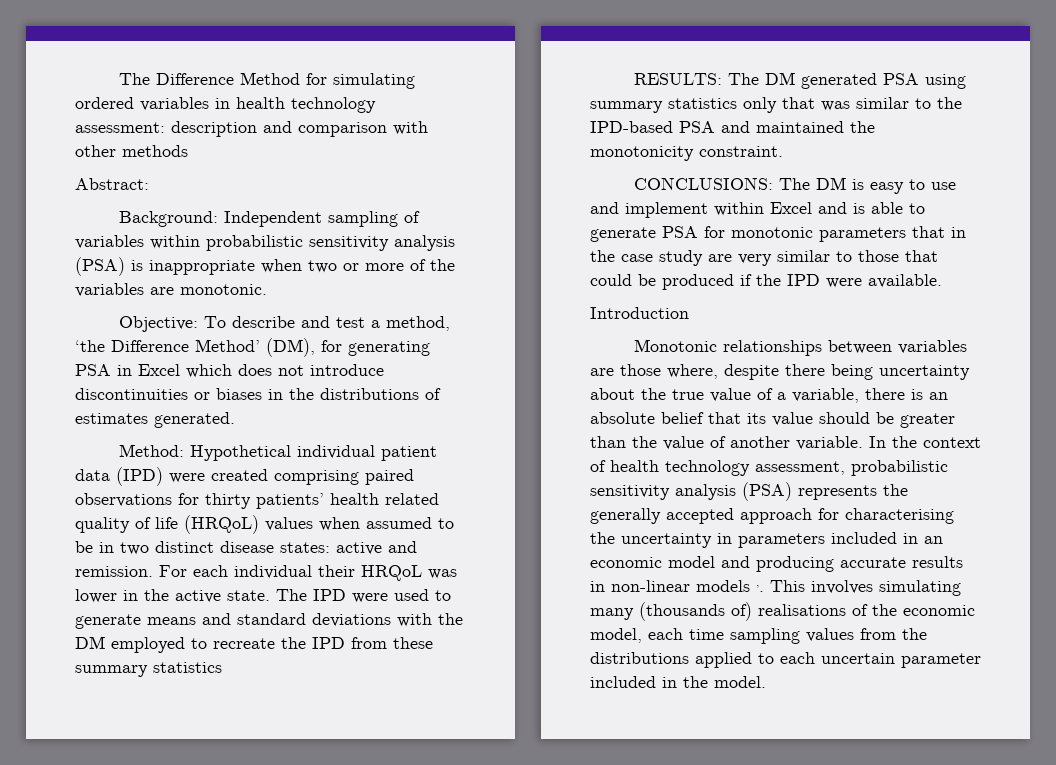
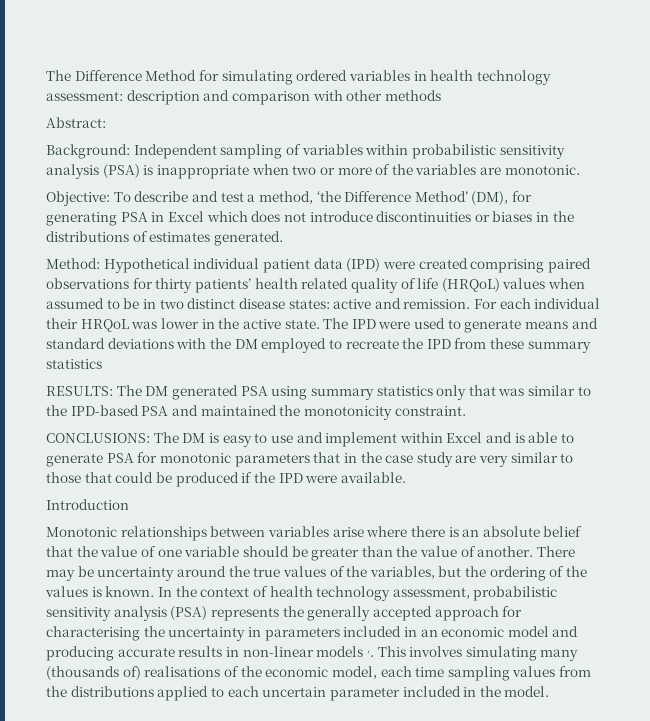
- Monotonic relationships between variables are those where, despite there being uncertainty about the true value of a variable, there is an absolute belief that its value should be greater than the value of another variable.
+ Monotonic relationships between variables arise where there is an absolute belief that the value of one variable should be greater than the value of another. There may be uncertainty around the true values of the variables, but the ordering of the values is known.

